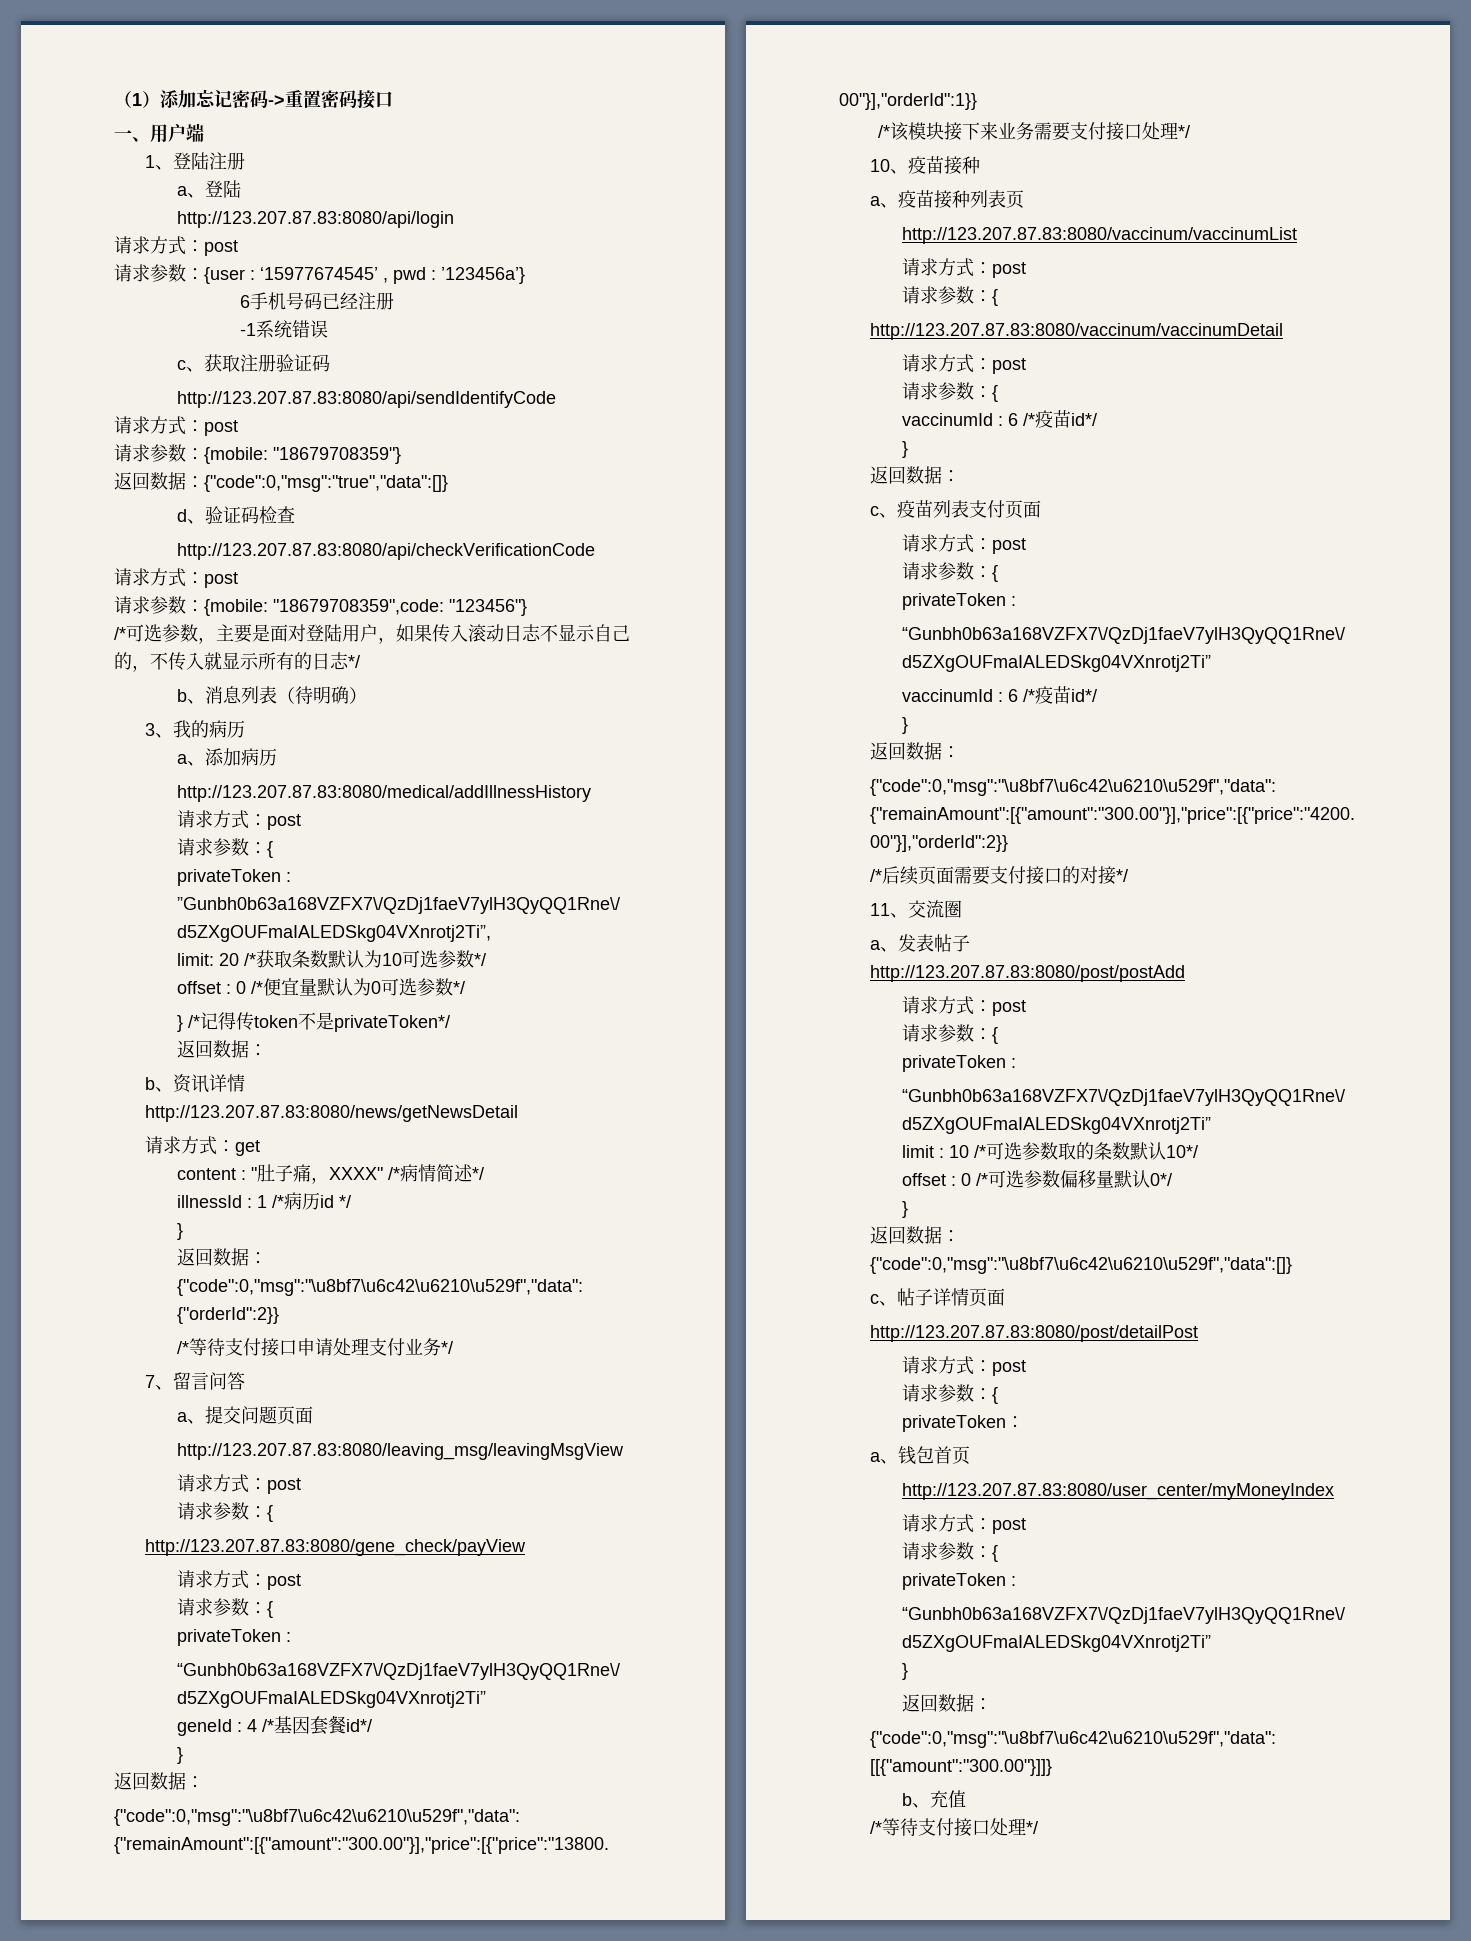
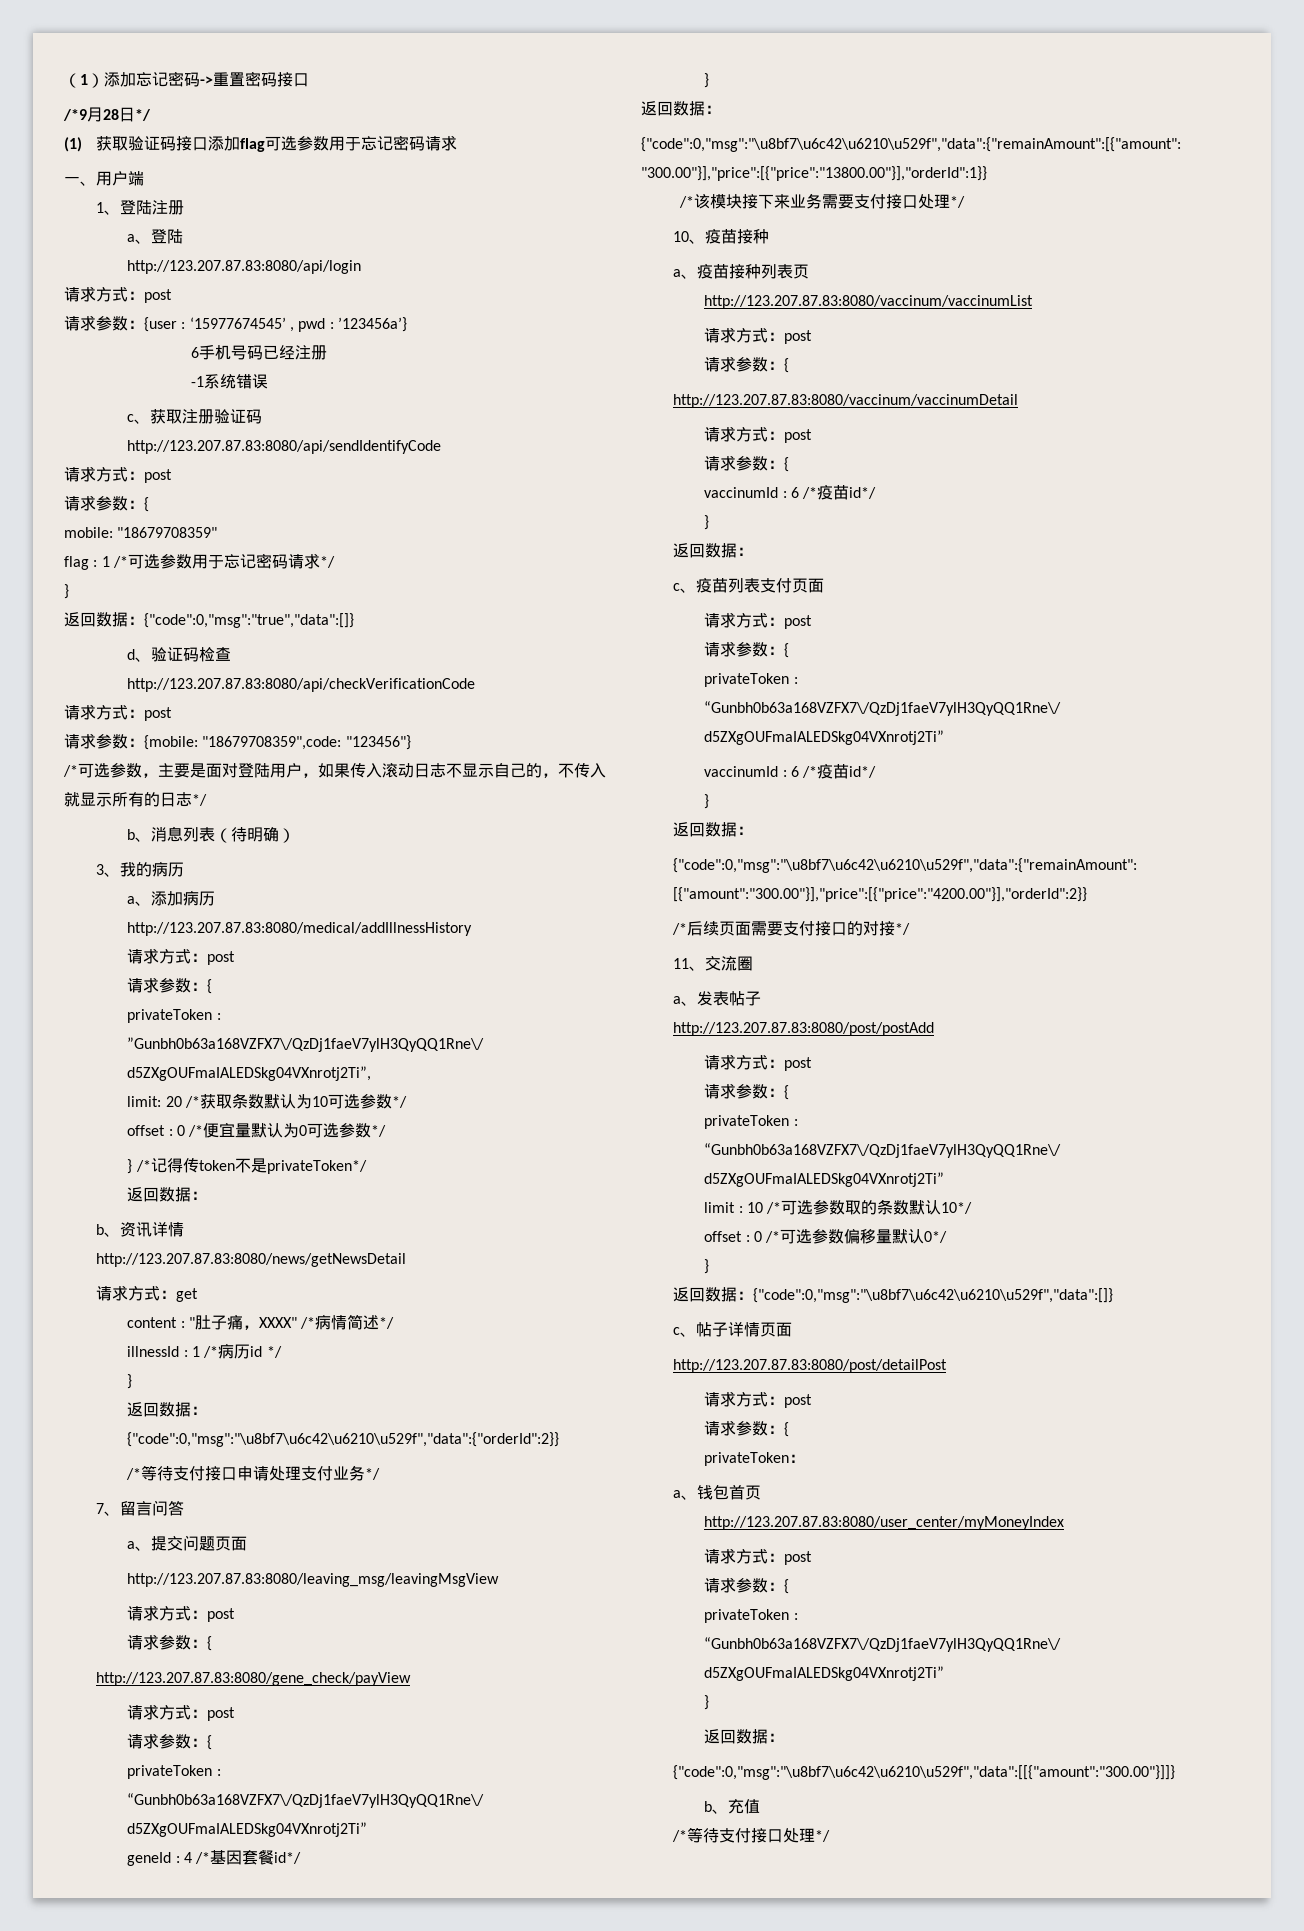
+ /*9月28日*/
+ (1)获取验证码接口添加flag可选参数用于忘记密码请求
  http://123.207.87.83:8080/api/sendIdentifyCode
  请求方式：post
- 请求参数：{mobile: "18679708359"}
+ 请求参数：{
+ mobile: "18679708359"
+ flag : 1 /*可选参数用于忘记密码请求*/
+ }

